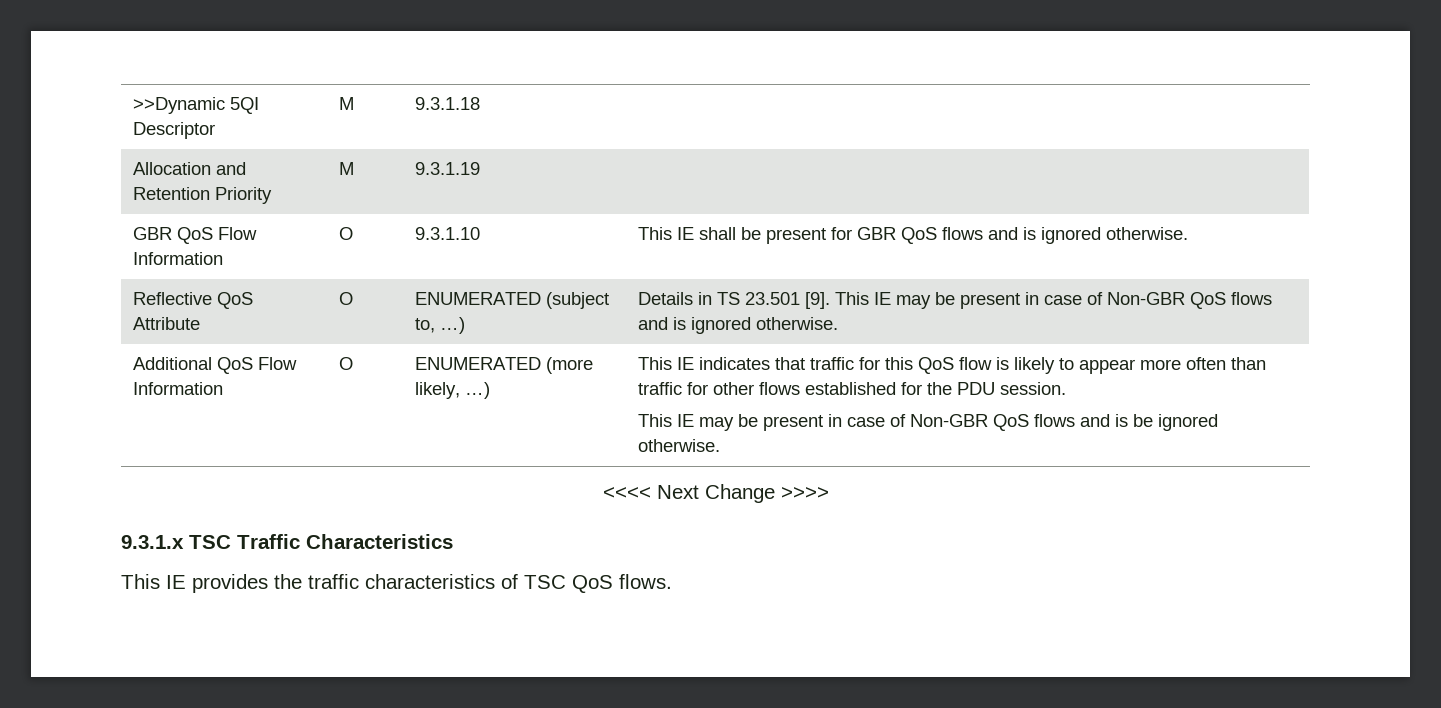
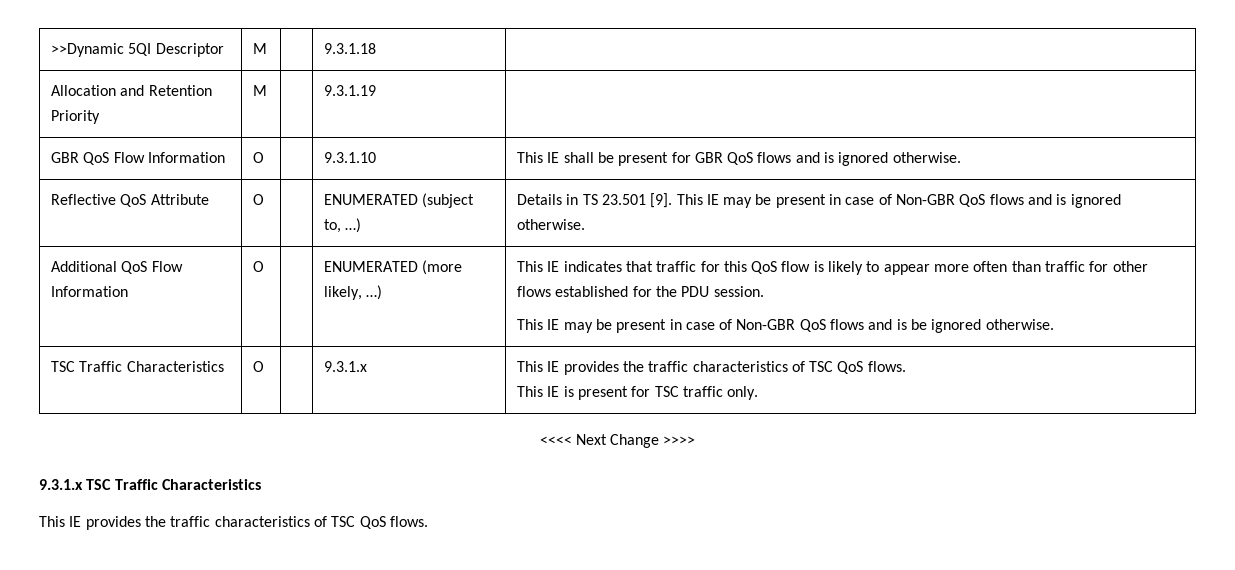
+ TSC Traffic Characteristics | O | | 9.3.1.x | This IE provides the traffic characteristics of TSC QoS flows.
+ This IE is present for TSC traffic only.

